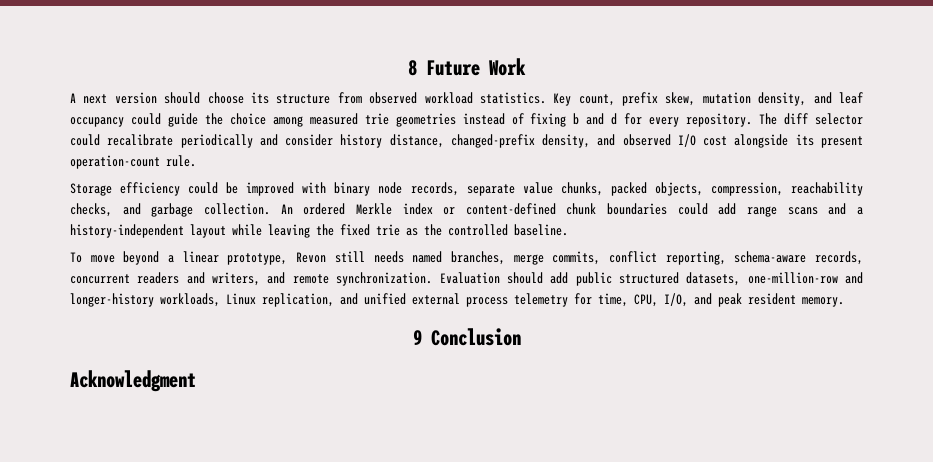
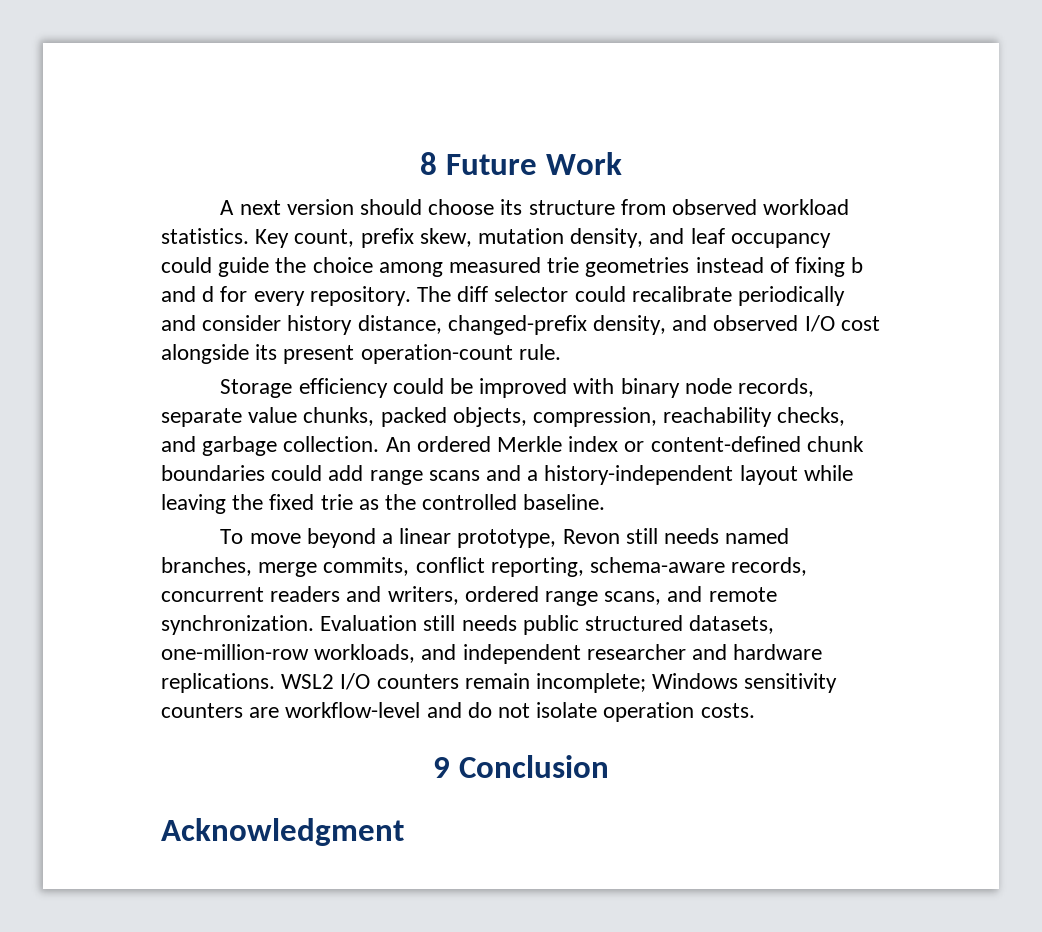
- To move beyond a linear prototype, Revon still needs named branches, merge commits, conflict reporting, schema-aware records, concurrent readers and writers, and remote synchronization.
+ To move beyond a linear prototype, Revon still needs named branches, merge commits, conflict reporting, schema-aware records, concurrent readers and writers, ordered range scans, and remote synchronization.
- Evaluation should add public structured datasets, one-million-row and longer-history workloads, Linux replication, and unified external process telemetry for time, CPU, I/O, and peak resident memory.
+ Evaluation still needs public structured datasets, one-million-row workloads, and independent researcher and hardware replications. WSL2 I/O counters remain incomplete; Windows sensitivity counters are workflow-level and do not isolate operation costs.

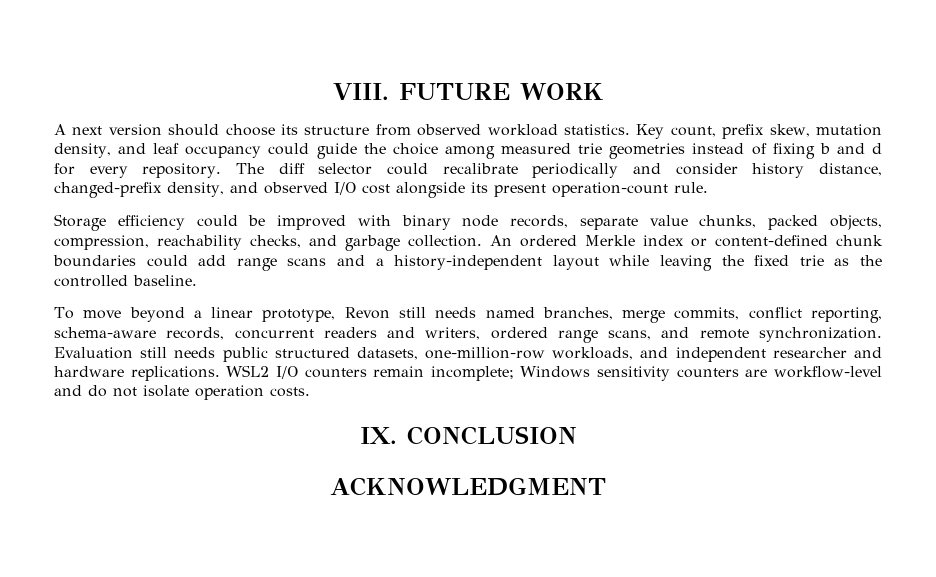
- 8 Future Work
+ VIII. FUTURE WORK
- 9 Conclusion
- Acknowledgment
+ IX. CONCLUSION
+ ACKNOWLEDGMENT

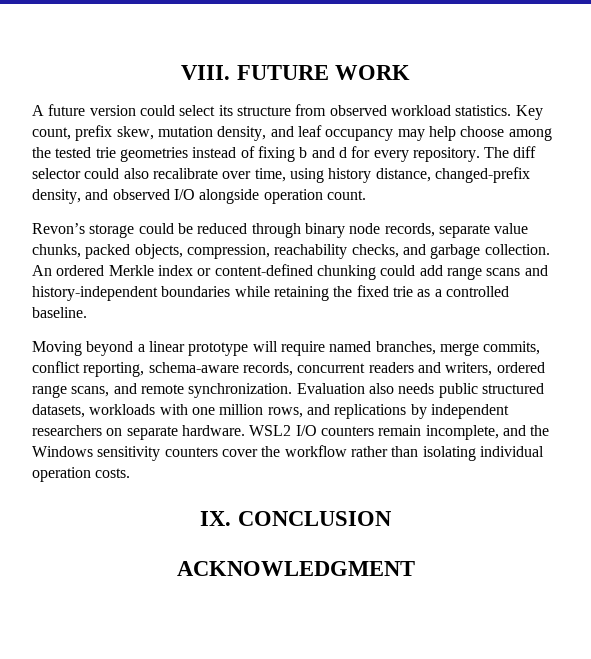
- A next version should choose its structure from observed workload statistics.
+ A future version could select its structure from observed workload statistics.
- Key count, prefix skew, mutation density, and leaf occupancy could guide the choice among measured trie geometries instead of fixing b and d for every repository.
+ Key count, prefix skew, mutation density, and leaf occupancy may help choose among the tested trie geometries instead of fixing b and d for every repository.
- The diff selector could recalibrate periodically and consider history distance, changed-prefix density, and observed I/O cost alongside its present operation-count rule.
- Storage efficiency could be improved with binary node records, separate value chunks, packed objects, compression, reachability checks, and garbage collection.
+ The diff selector could also recalibrate over time, using history distance, changed-prefix density, and observed I/O alongside operation count.
+ Revon’s storage could be reduced through binary node records, separate value chunks, packed objects, compression, reachability checks, and garbage collection.
- An ordered Merkle index or content-defined chunk boundaries could add range scans and a history-independent layout while leaving the fixed trie as the controlled baseline.
+ An ordered Merkle index or content-defined chunking could add range scans and history-independent boundaries while retaining the fixed trie as a controlled baseline.
- To move beyond a linear prototype, Revon still needs named branches, merge commits, conflict reporting, schema-aware records, concurrent readers and writers, ordered range scans, and remote synchronization.
+ Moving beyond a linear prototype will require named branches, merge commits, conflict reporting, schema-aware records, concurrent readers and writers, ordered range scans, and remote synchronization.
- Evaluation still needs public structured datasets, one-million-row workloads, and independent researcher and hardware replications. WSL2 I/O counters remain incomplete; Windows sensitivity counters are workflow-level and do not isolate operation costs.
+ Evaluation also needs public structured datasets, workloads with one million rows, and replications by independent researchers on separate hardware. WSL2 I/O counters remain incomplete, and the Windows sensitivity counters cover the workflow rather than isolating individual operation costs.

